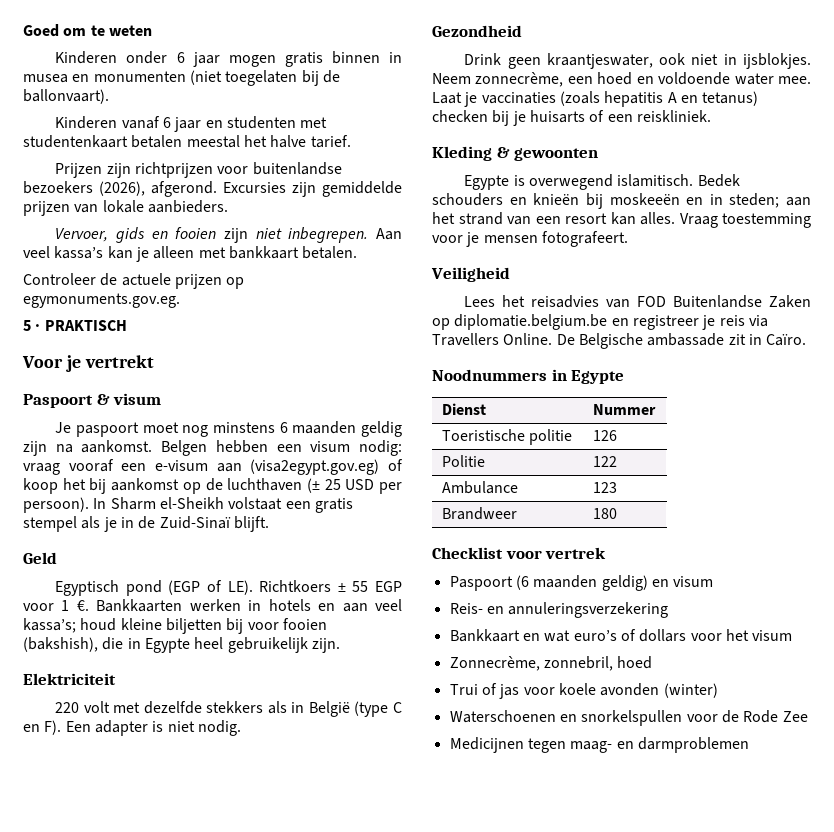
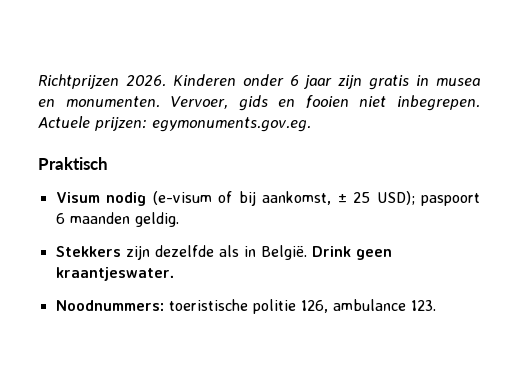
- Goed om te weten
- Kinderen onder 6 jaar mogen gratis binnen in musea en monumenten (niet toegelaten bij de ballonvaart).
- Kinderen vanaf 6 jaar en studenten met studentenkaart betalen meestal het halve tarief.
- Prijzen zijn richtprijzen voor buitenlandse bezoekers (2026), afgerond. Excursies zijn gemiddelde prijzen van lokale aanbieders.
- Vervoer, gids en fooien zijn niet inbegrepen.
+ Richtprijzen 2026. Kinderen onder 6 jaar zijn gratis in musea en monumenten. Vervoer, gids en fooien niet inbegrepen.
- Aan veel kassa’s kan je alleen met bankkaart betalen.
- Controleer de actuele prijzen op egymonuments.gov.eg.
- 5 · PRAKTISCH
- Voor je vertrekt
- Paspoort & visum
- Je paspoort moet nog minstens 6 maanden geldig zijn na aankomst. Belgen hebben een visum nodig: vraag vooraf een e-visum aan (visa2egypt.gov.eg) of koop het bij aankomst op de luchthaven (± 25 USD per persoon). In Sharm el-Sheikh volstaat een gratis stempel als je in de Zuid-Sinaï blijft.
- Geld
- Egyptisch pond (EGP of LE). Richtkoers ± 55 EGP voor 1 €. Bankkaarten werken in hotels en aan veel kassa’s; houd kleine biljetten bij voor fooien (bakshish), die in Egypte heel gebruikelijk zijn.
- Elektriciteit
- 220 volt met dezelfde stekkers als in België (type C en F). Een adapter is niet nodig.
- Gezondheid
- Drink geen kraantjeswater, ook niet in ijsblokjes. Neem zonnecrème, een hoed en voldoende water mee. Laat je vaccinaties (zoals hepatitis A en tetanus) checken bij je huisarts of een reiskliniek.
- Kleding & gewoonten
- Egypte is overwegend islamitisch. Bedek schouders en knieën bij moskeeën en in steden; aan het strand van een resort kan alles. Vraag toestemming voor je mensen fotografeert.
- Veiligheid
- Lees het reisadvies van FOD Buitenlandse Zaken op diplomatie.belgium.be en registreer je reis via Travellers Online. De Belgische ambassade zit in Caïro.
- Noodnummers in Egypte
- Dienst | Nummer
- Toeristische politie | 126
- Politie | 122
- Ambulance | 123
- Brandweer | 180
- Checklist voor vertrek
- Paspoort (6 maanden geldig) en visum
- Reis- en annuleringsverzekering
- Bankkaart en wat euro’s of dollars voor het visum
- Zonnecrème, zonnebril, hoed
- Trui of jas voor koele avonden (winter)
- Waterschoenen en snorkelspullen voor de Rode Zee
- Medicijnen tegen maag- en darmproblemen
+ Actuele prijzen: egymonuments.gov.eg.
+ Praktisch
+ Visum nodig (e-visum of bij aankomst, ± 25 USD); paspoort 6 maanden geldig.
+ Stekkers zijn dezelfde als in België. Drink geen kraantjeswater.
+ Noodnummers: toeristische politie 126, ambulance 123.

